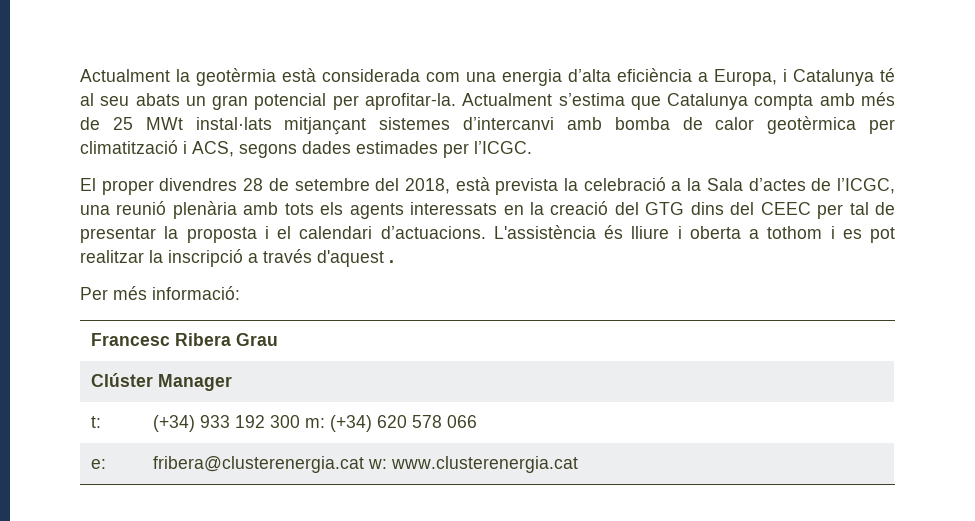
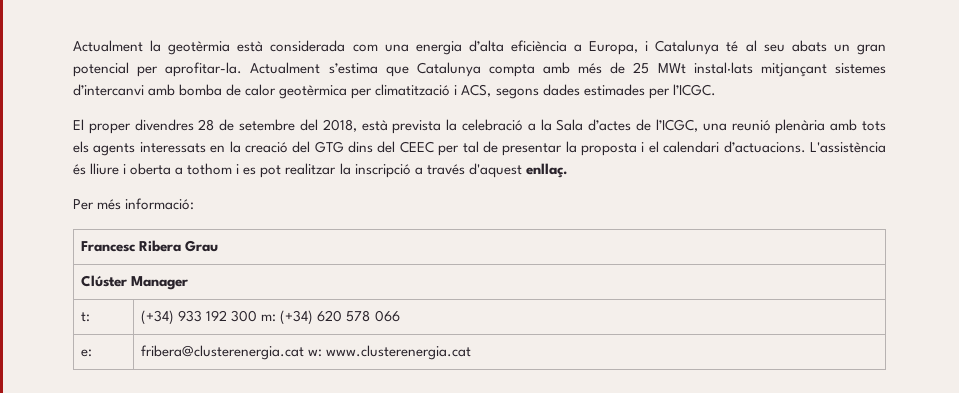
- L'assistència és lliure i oberta a tothom i es pot realitzar la inscripció a través d'aquest .
+ L'assistència és lliure i oberta a tothom i es pot realitzar la inscripció a través d'aquest enllaç.

